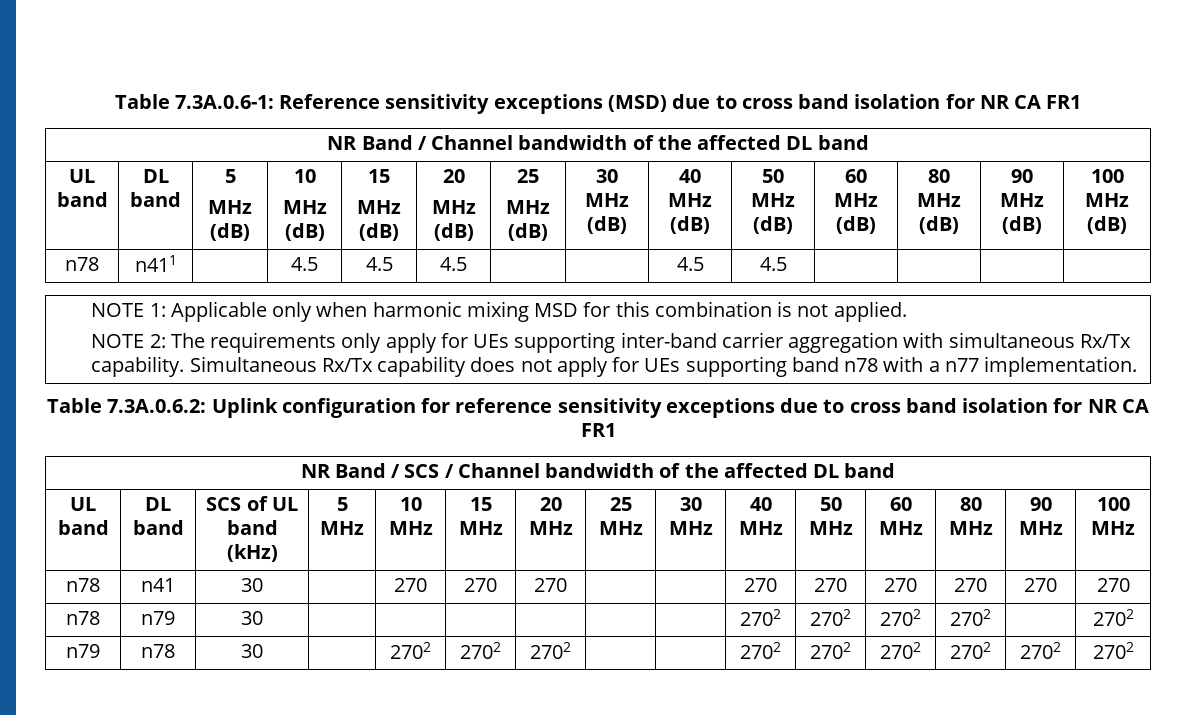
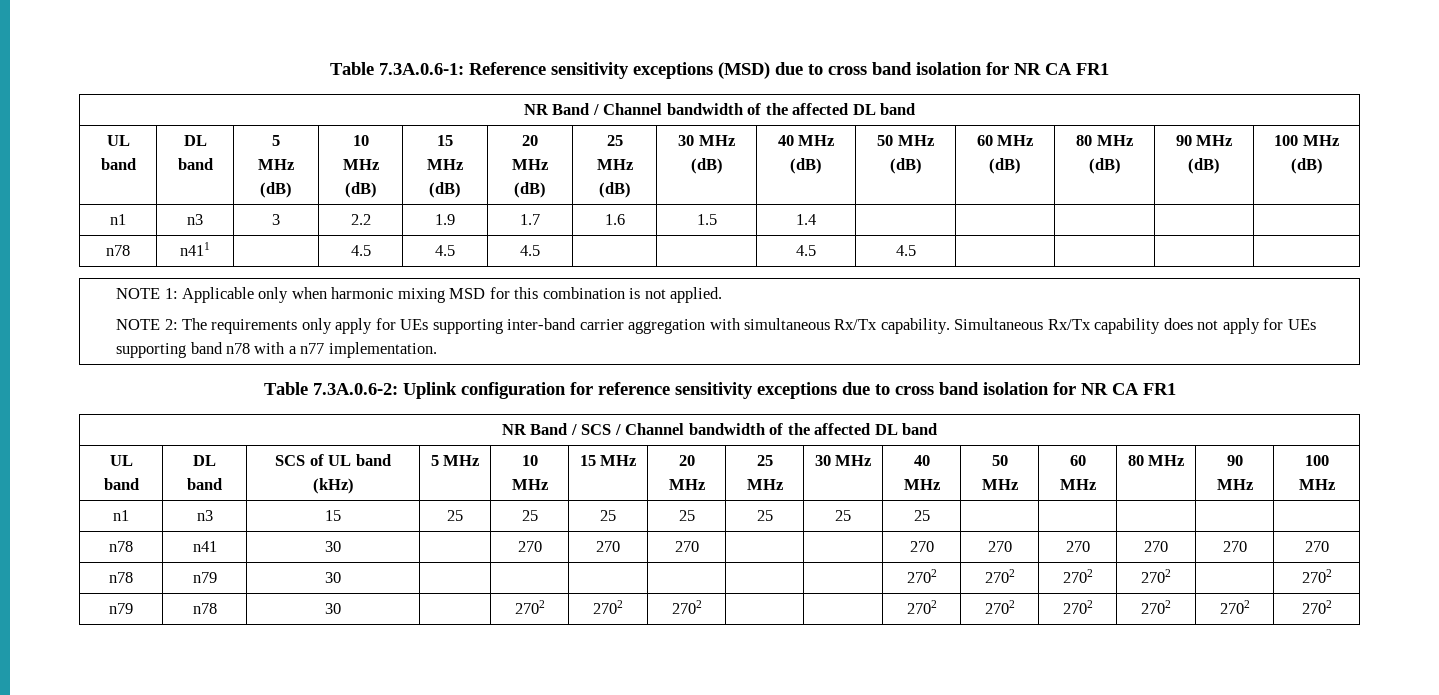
+ n1 | n3 | 3 | 2.2 | 1.9 | 1.7 | 1.6 | 1.5 | 1.4 | | | | |
- Table 7.3A.0.6.2: Uplink configuration for reference sensitivity exceptions due to cross band isolation for NR CA FR1
+ Table 7.3A.0.6-2: Uplink configuration for reference sensitivity exceptions due to cross band isolation for NR CA FR1
+ n1 | n3 | 15 | 25 | 25 | 25 | 25 | 25 | 25 | 25 | | | | |

